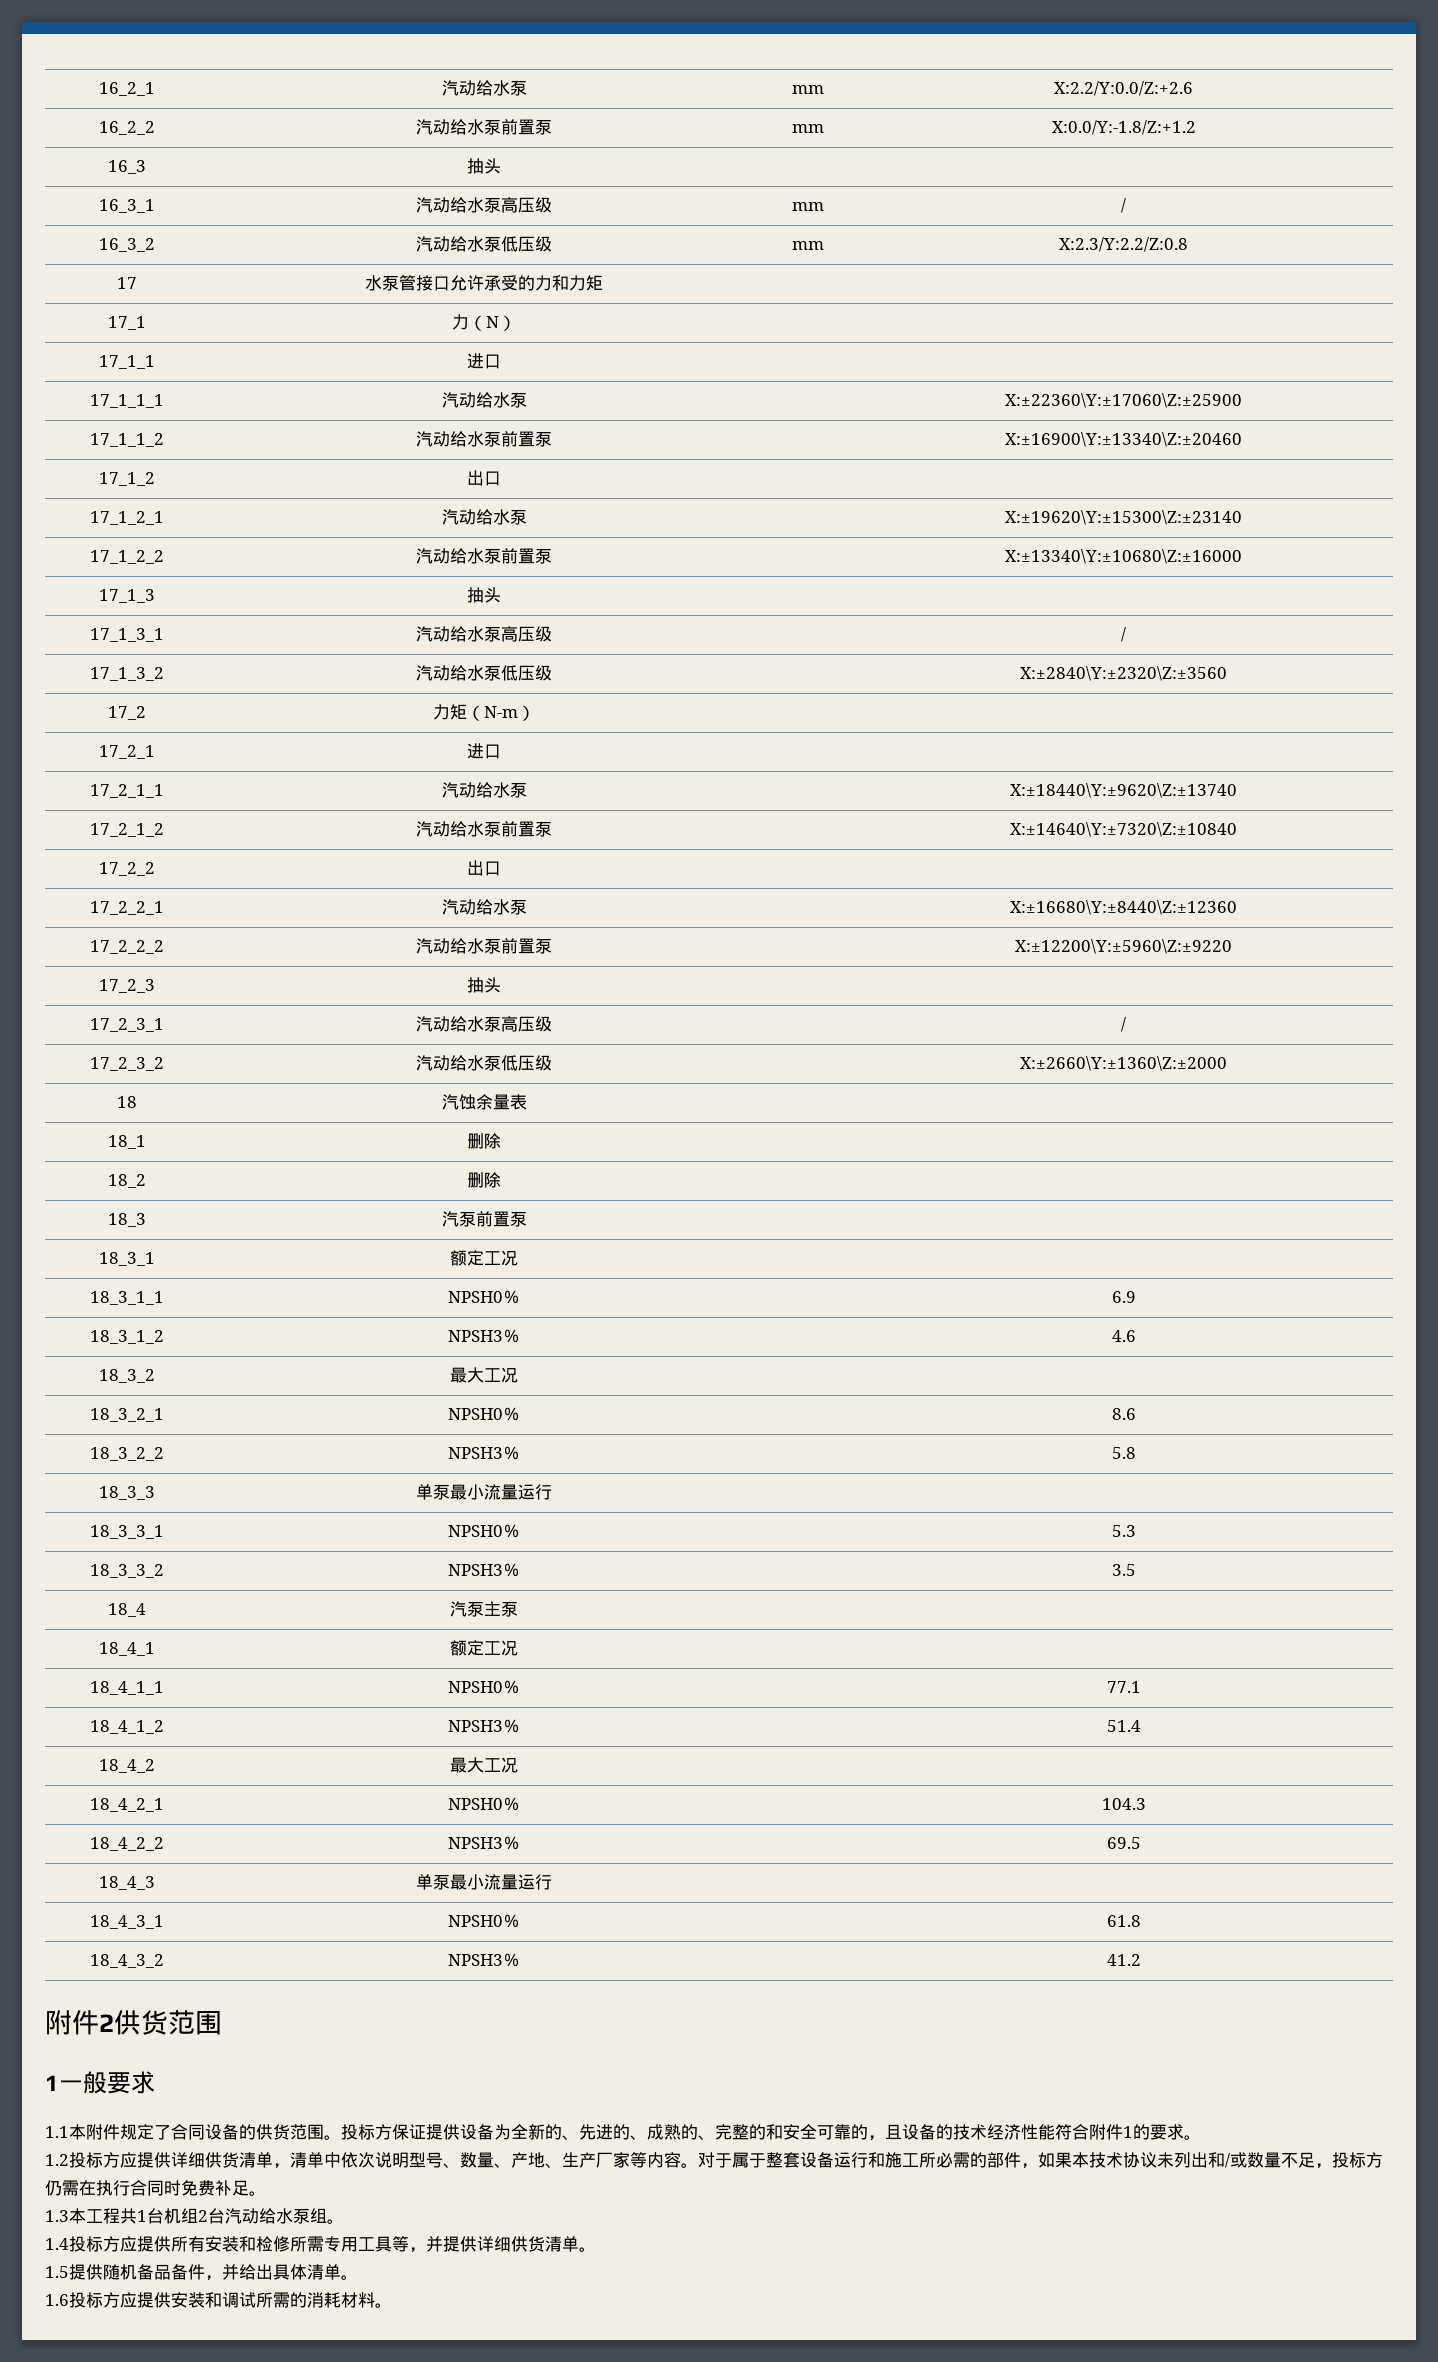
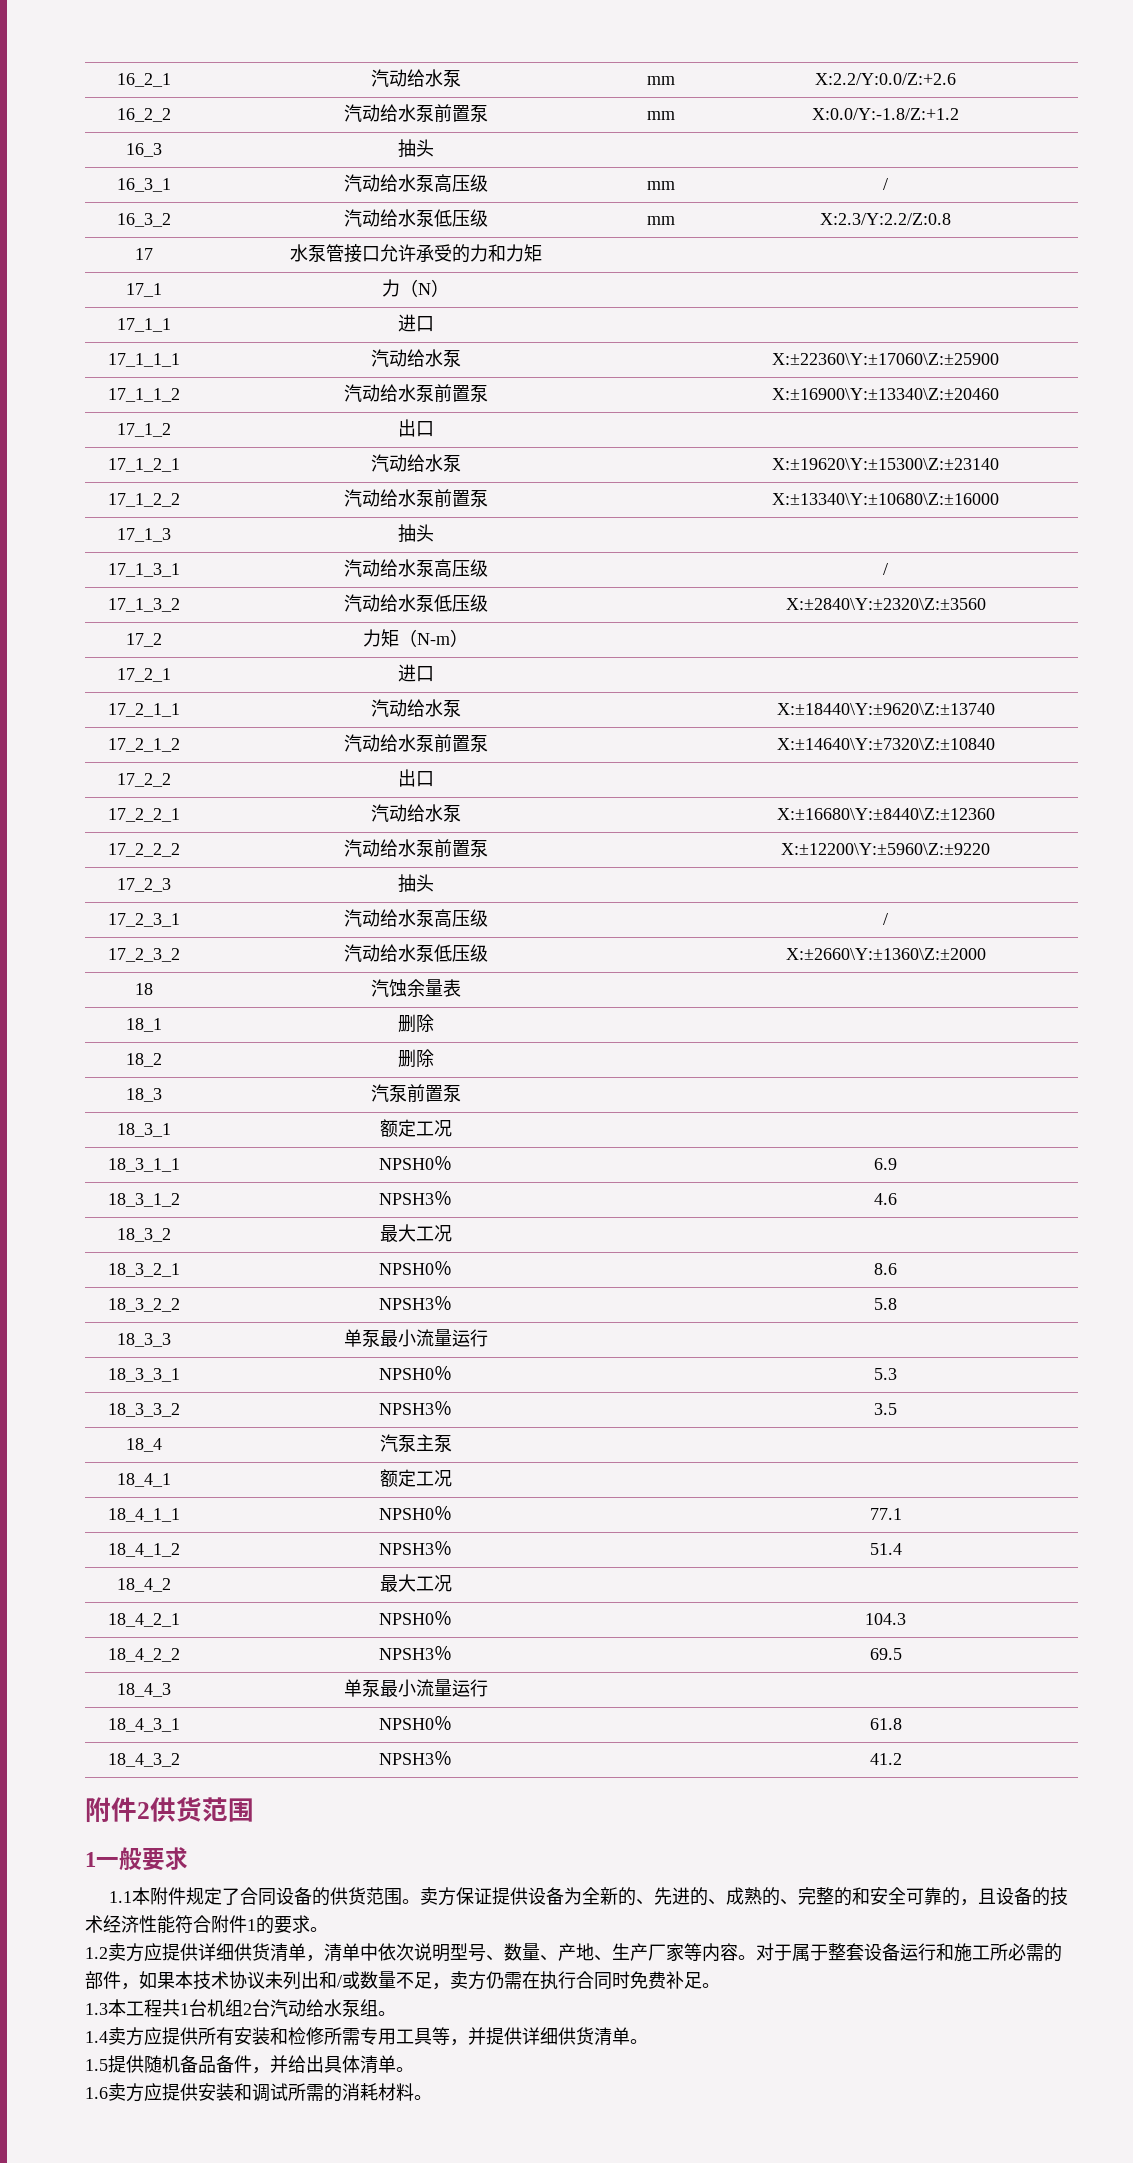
- 投标方保证提供设备为全新的、先进的、成熟的、完整的和安全可靠的，且设备的技术经济性能符合附件1的要求。
+ 卖方保证提供设备为全新的、先进的、成熟的、完整的和安全可靠的，且设备的技术经济性能符合附件1的要求。
- 1.2投标方应提供详细供货清单，清单中依次说明型号、数量、产地、生产厂家等内容。
+ 1.2卖方应提供详细供货清单，清单中依次说明型号、数量、产地、生产厂家等内容。
- 对于属于整套设备运行和施工所必需的部件，如果本技术协议未列出和/或数量不足，投标方仍需在执行合同时免费补足。
+ 对于属于整套设备运行和施工所必需的部件，如果本技术协议未列出和/或数量不足，卖方仍需在执行合同时免费补足。
- 1.4投标方应提供所有安装和检修所需专用工具等，并提供详细供货清单。
+ 1.4卖方应提供所有安装和检修所需专用工具等，并提供详细供货清单。
- 1.6投标方应提供安装和调试所需的消耗材料。
+ 1.6卖方应提供安装和调试所需的消耗材料。

